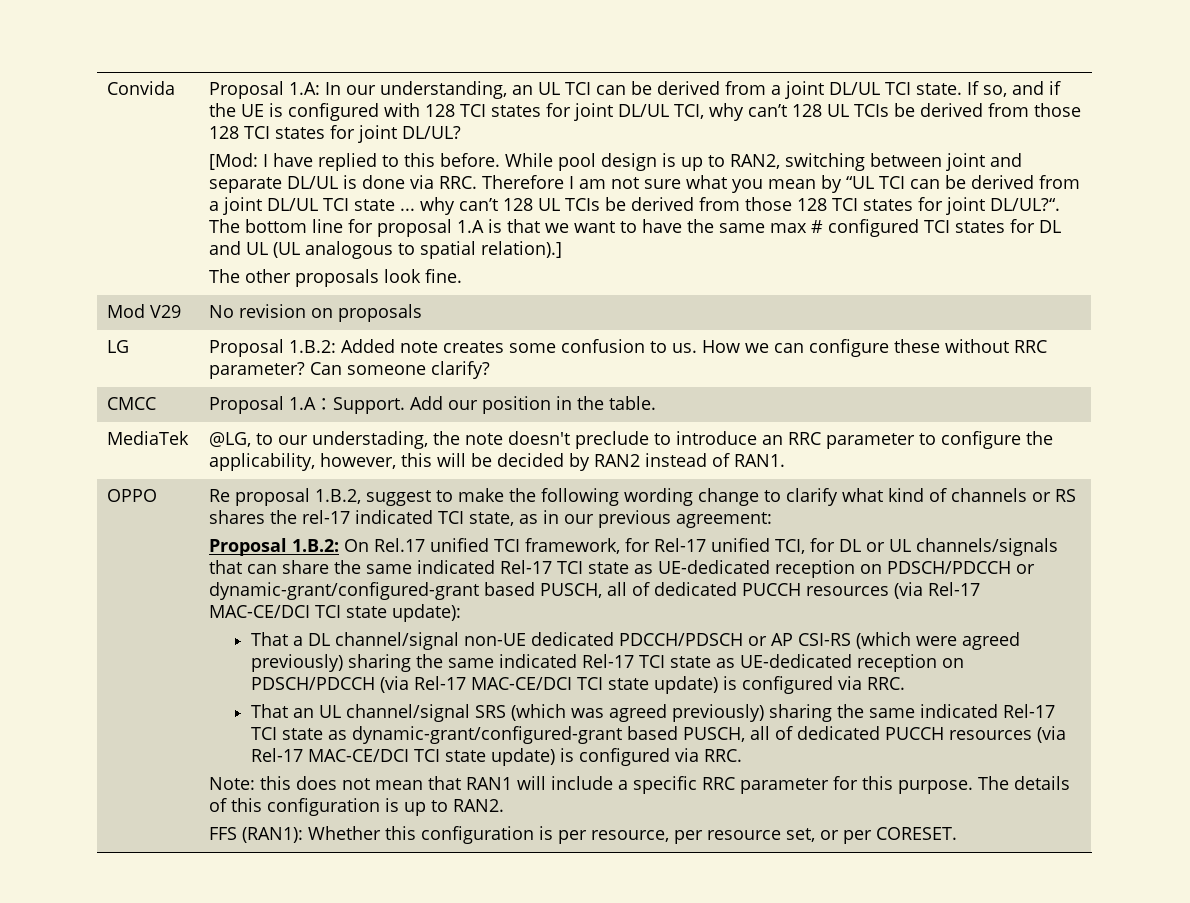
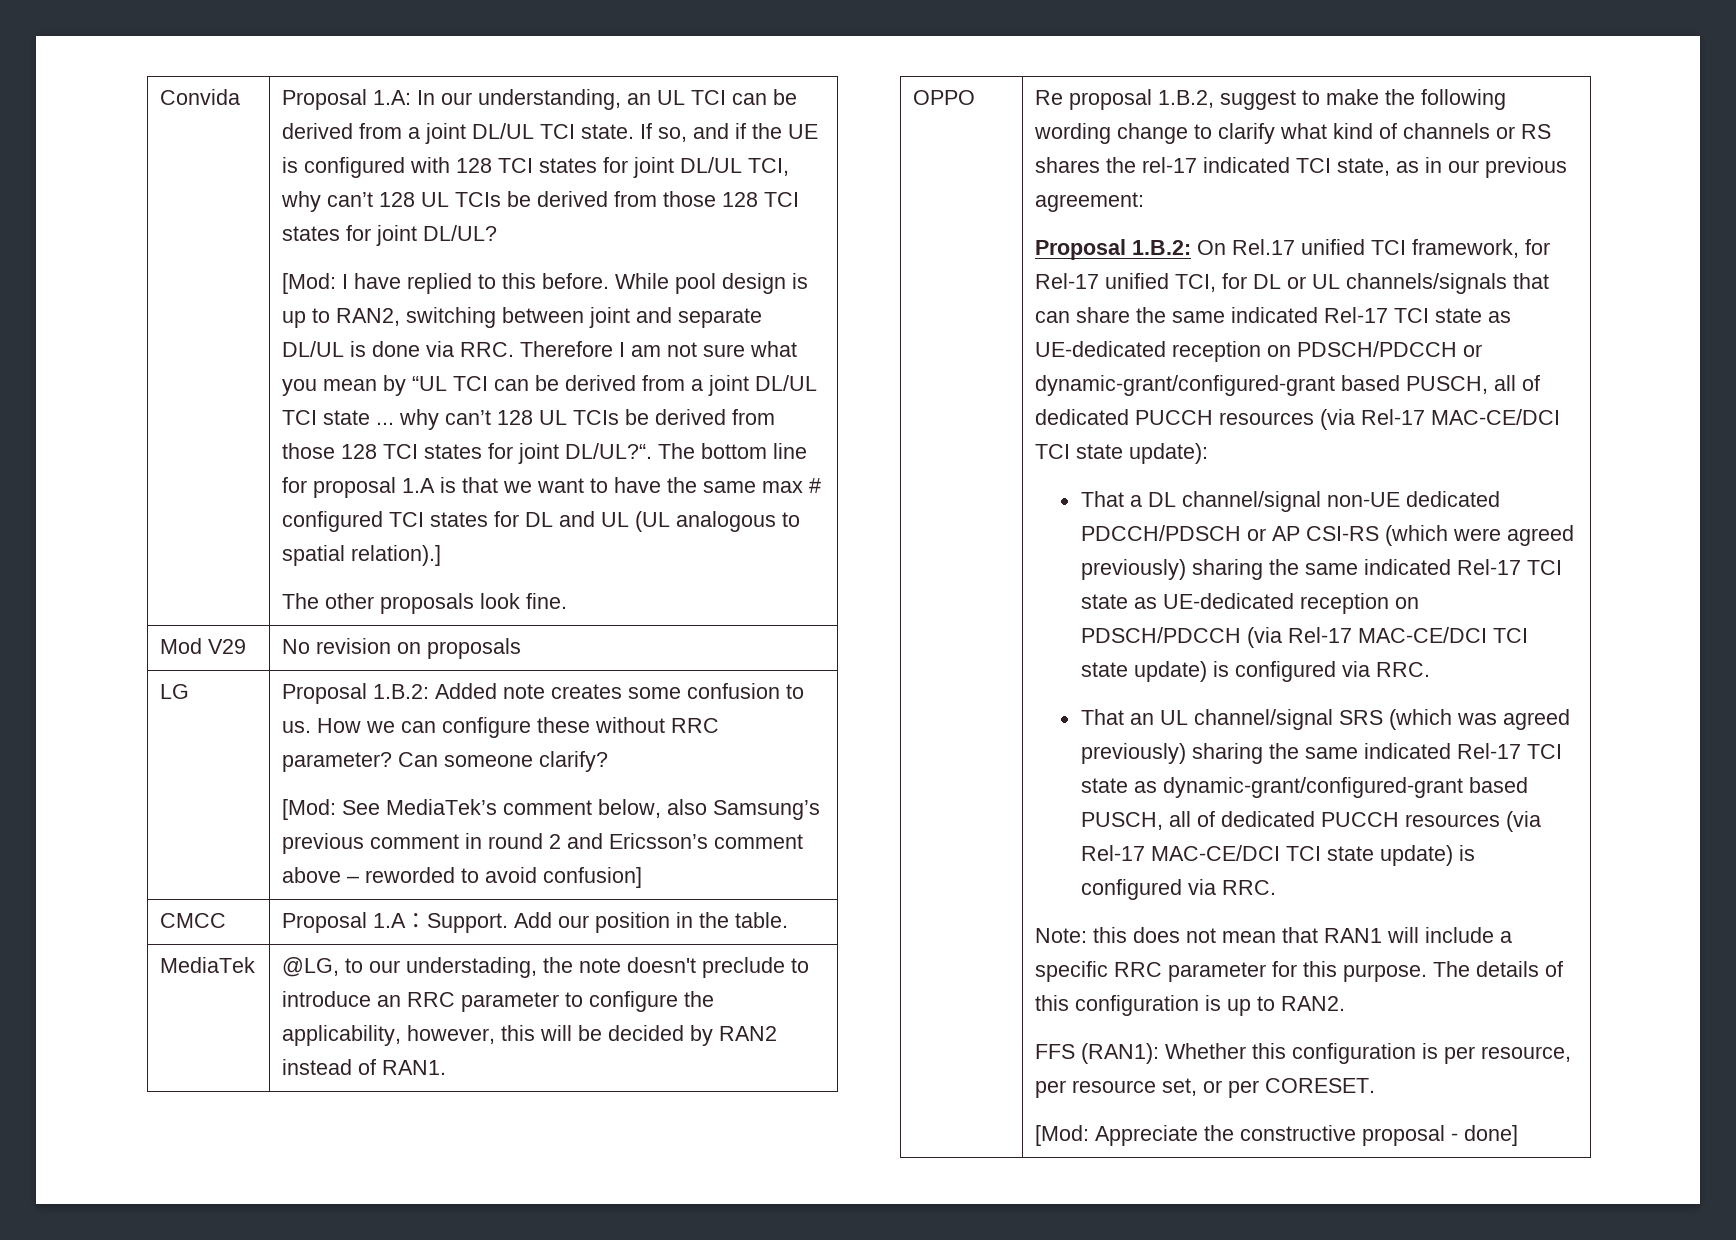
+ [Mod: See MediaTek’s comment below, also Samsung’s previous comment in round 2 and Ericsson’s comment above – reworded to avoid confusion]
+ [Mod: Appreciate the constructive proposal - done]

